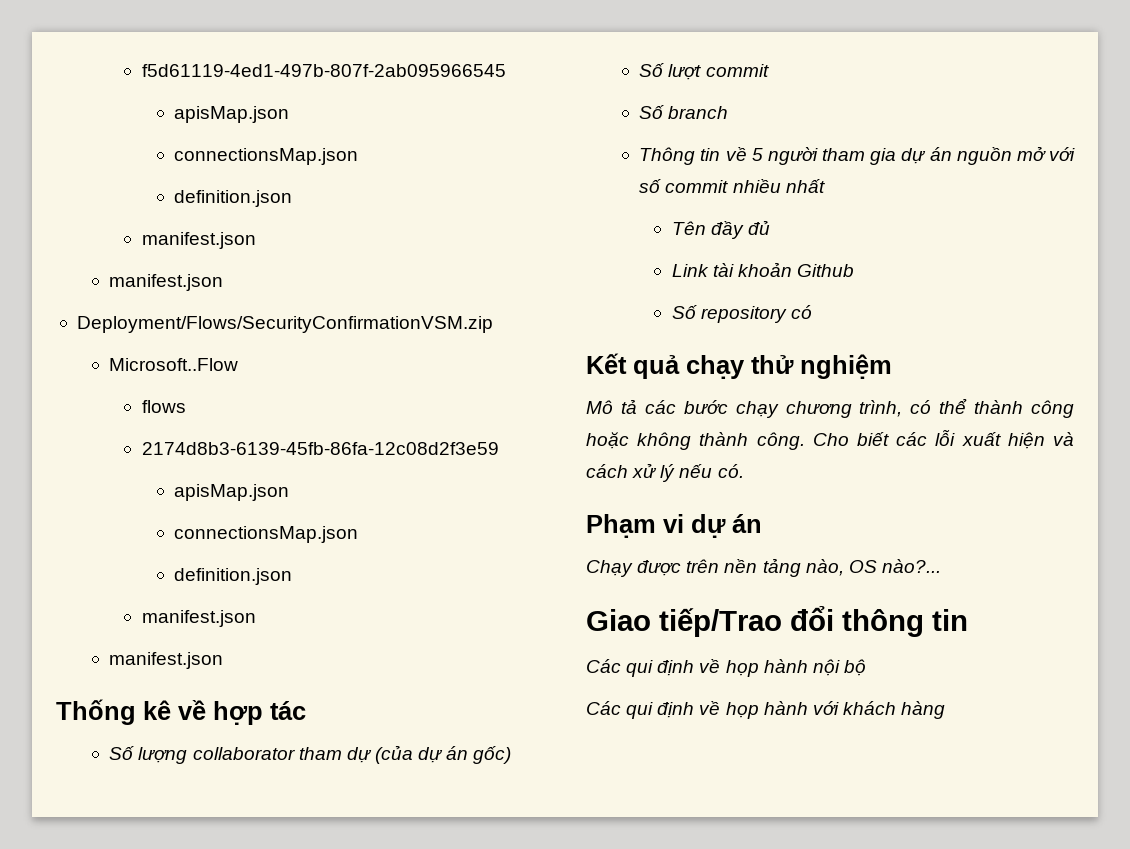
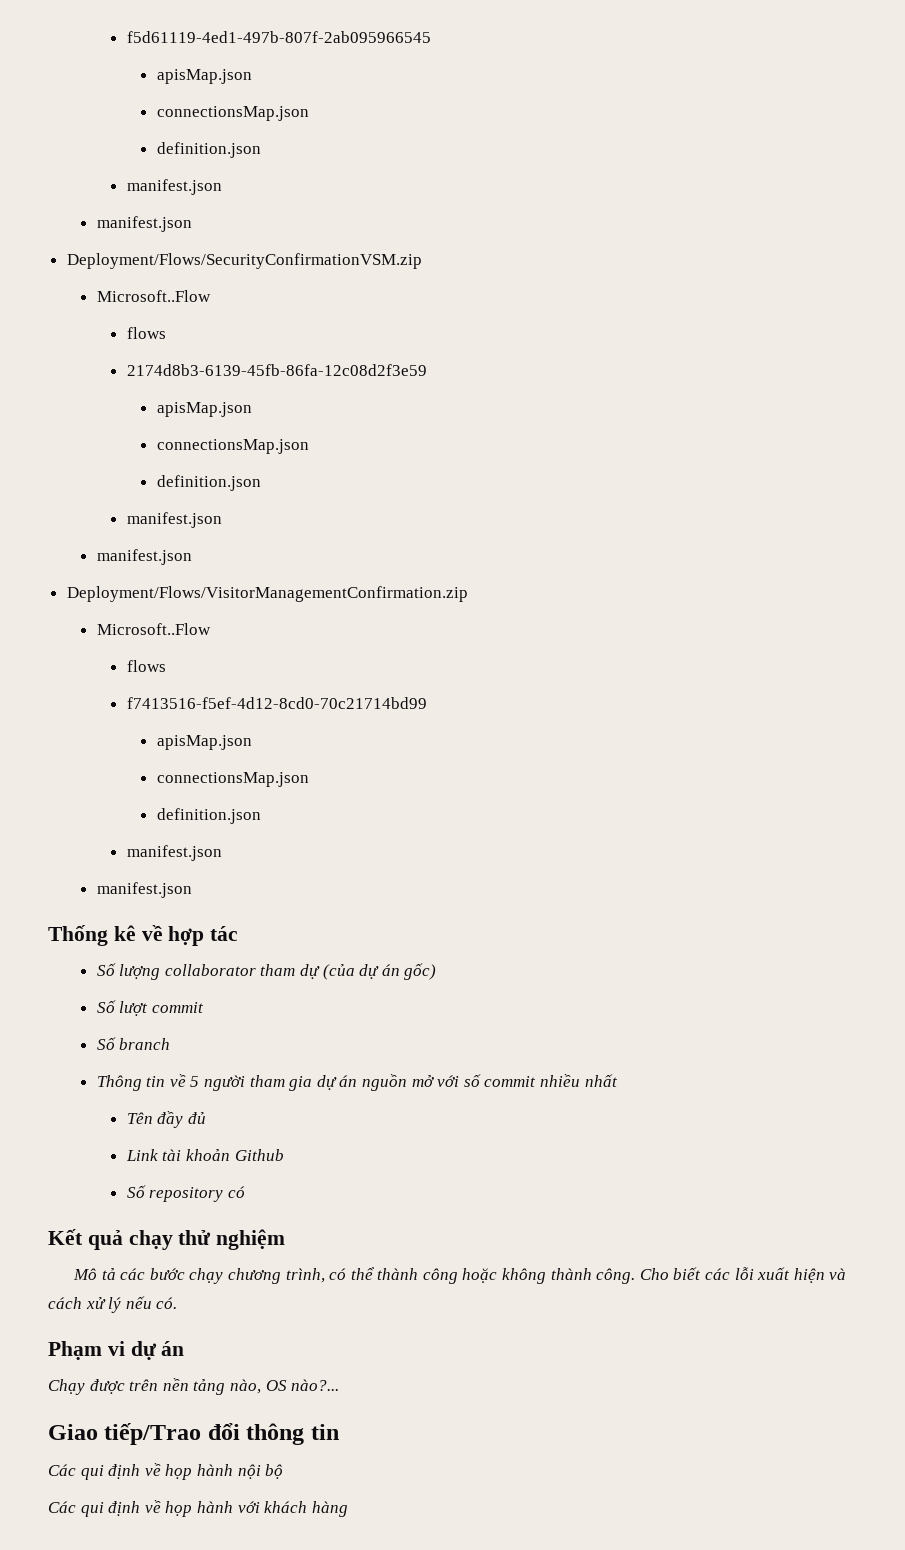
+ Deployment/Flows/VisitorManagementConfirmation.zip
+ Microsoft..Flow
+ flows
+ f7413516-f5ef-4d12-8cd0-70c21714bd99
+ apisMap.json
+ connectionsMap.json
+ definition.json
+ manifest.json
+ manifest.json

